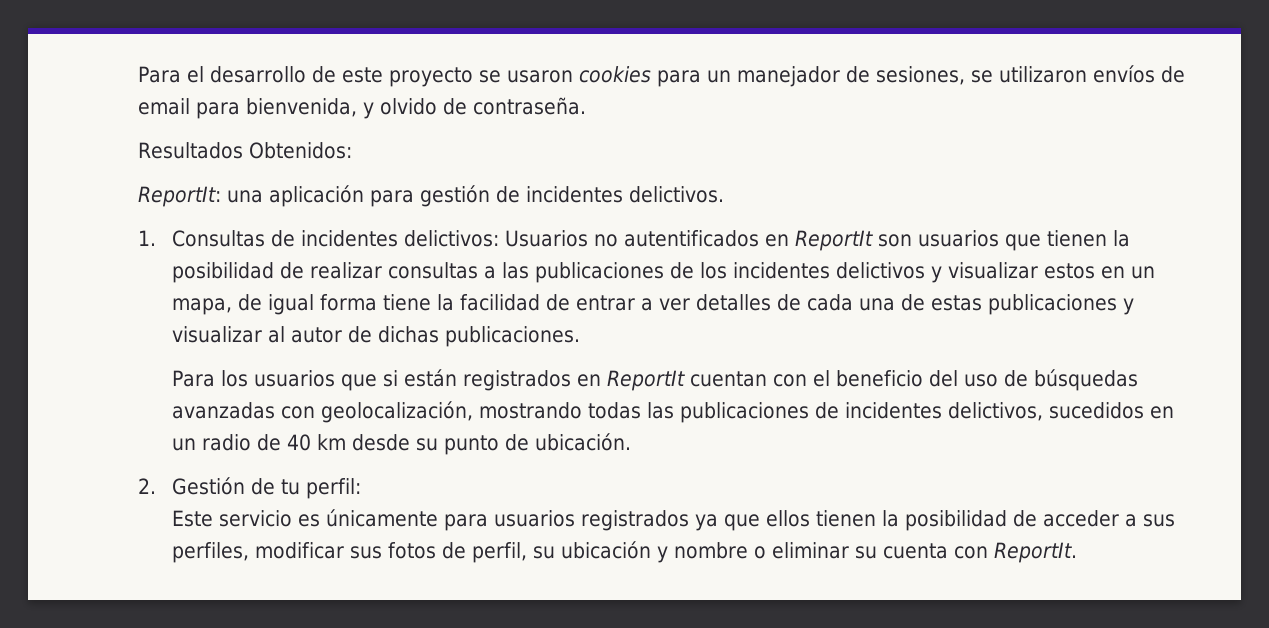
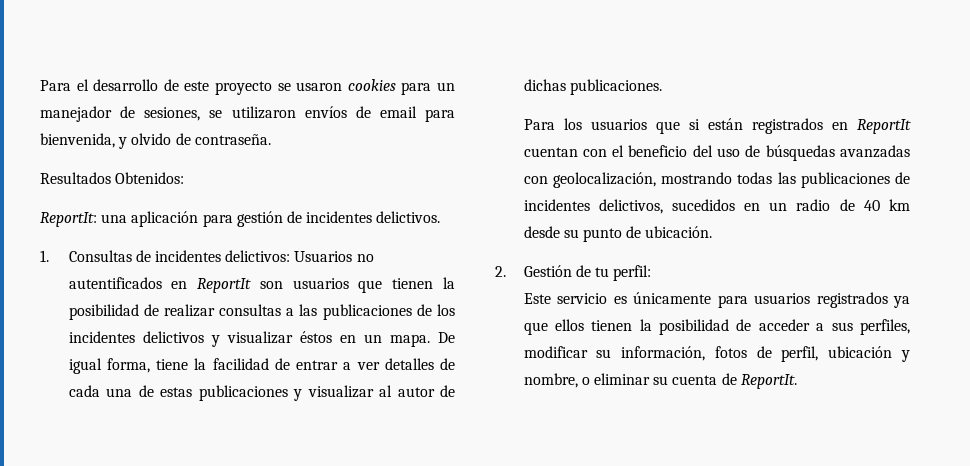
- 1. Consultas de incidentes delictivos: Usuarios no autentificados en ReportIt son usuarios que tienen la posibilidad de realizar consultas a las publicaciones de los incidentes delictivos y visualizar estos en un mapa, de igual forma tiene la facilidad de entrar a ver detalles de cada una de estas publicaciones y visualizar al autor de dichas publicaciones.
+ 1. Consultas de incidentes delictivos: Usuarios no autentificados en ReportIt son usuarios que tienen la posibilidad de realizar consultas a las publicaciones de los incidentes delictivos y visualizar éstos en un mapa. De igual forma, tiene la facilidad de entrar a ver detalles de cada una de estas publicaciones y visualizar al autor de dichas publicaciones.
- Este servicio es únicamente para usuarios registrados ya que ellos tienen la posibilidad de acceder a sus perfiles, modificar sus fotos de perfil, su ubicación y nombre o eliminar su cuenta con ReportIt.
+ Este servicio es únicamente para usuarios registrados ya que ellos tienen la posibilidad de acceder a sus perfiles, modificar su información, fotos de perfil, ubicación y nombre, o eliminar su cuenta de ReportIt.

